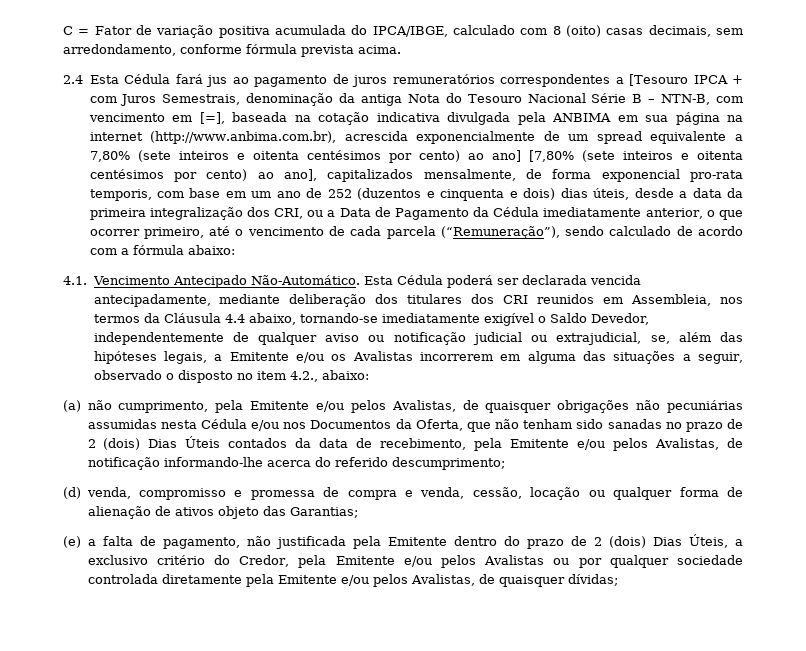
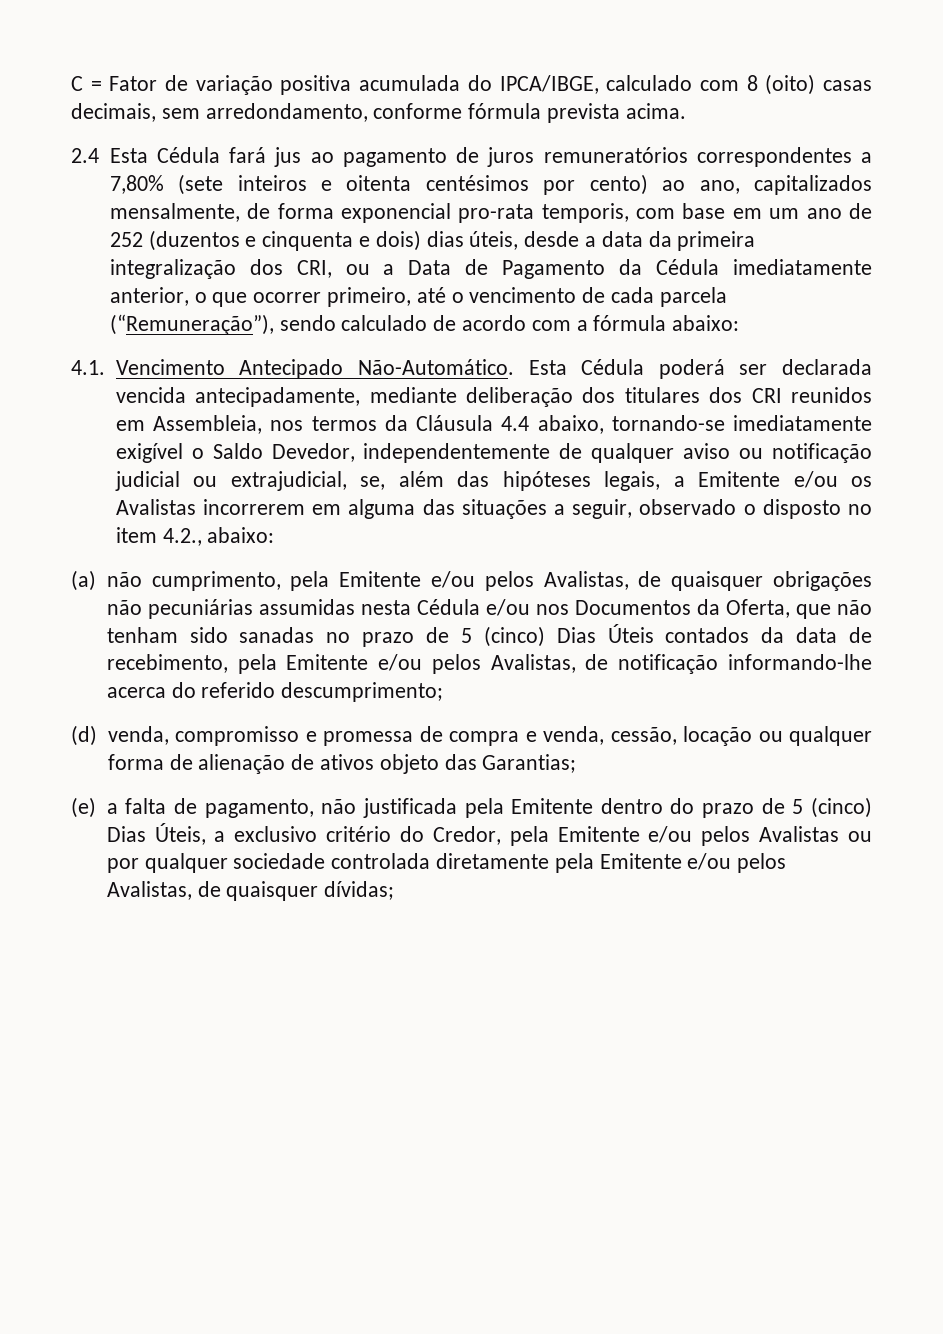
- 2.4 Esta Cédula fará jus ao pagamento de juros remuneratórios correspondentes a [Tesouro IPCA + com Juros Semestrais, denominação da antiga Nota do Tesouro Nacional Série B – NTN-B, com vencimento em [=], baseada na cotação indicativa divulgada pela ANBIMA em sua página na internet (http://www.anbima.com.br), acrescida exponencialmente de um spread equivalente a 7,80% (sete inteiros e oitenta centésimos por cento) ao ano] [7,80% (sete inteiros e oitenta centésimos por cento) ao ano], capitalizados mensalmente, de forma exponencial pro-rata temporis, com base em um ano de 252 (duzentos e cinquenta e dois) dias úteis, desde a data da primeira integralização dos CRI, ou a Data de Pagamento da Cédula imediatamente anterior, o que ocorrer primeiro, até o vencimento de cada parcela (“Remuneração”), sendo calculado de acordo com a fórmula abaixo:
+ 2.4 Esta Cédula fará jus ao pagamento de juros remuneratórios correspondentes a 7,80% (sete inteiros e oitenta centésimos por cento) ao ano, capitalizados mensalmente, de forma exponencial pro-rata temporis, com base em um ano de 252 (duzentos e cinquenta e dois) dias úteis, desde a data da primeira integralização dos CRI, ou a Data de Pagamento da Cédula imediatamente anterior, o que ocorrer primeiro, até o vencimento de cada parcela (“Remuneração”), sendo calculado de acordo com a fórmula abaixo:
- (a) não cumprimento, pela Emitente e/ou pelos Avalistas, de quaisquer obrigações não pecuniárias assumidas nesta Cédula e/ou nos Documentos da Oferta, que não tenham sido sanadas no prazo de 2 (dois) Dias Úteis contados da data de recebimento, pela Emitente e/ou pelos Avalistas, de notificação informando-lhe acerca do referido descumprimento;
+ (a) não cumprimento, pela Emitente e/ou pelos Avalistas, de quaisquer obrigações não pecuniárias assumidas nesta Cédula e/ou nos Documentos da Oferta, que não tenham sido sanadas no prazo de 5 (cinco) Dias Úteis contados da data de recebimento, pela Emitente e/ou pelos Avalistas, de notificação informando-lhe acerca do referido descumprimento;
- (e) a falta de pagamento, não justificada pela Emitente dentro do prazo de 2 (dois) Dias Úteis, a exclusivo critério do Credor, pela Emitente e/ou pelos Avalistas ou por qualquer sociedade controlada diretamente pela Emitente e/ou pelos Avalistas, de quaisquer dívidas;
+ (e) a falta de pagamento, não justificada pela Emitente dentro do prazo de 5 (cinco) Dias Úteis, a exclusivo critério do Credor, pela Emitente e/ou pelos Avalistas ou por qualquer sociedade controlada diretamente pela Emitente e/ou pelos Avalistas, de quaisquer dívidas;

